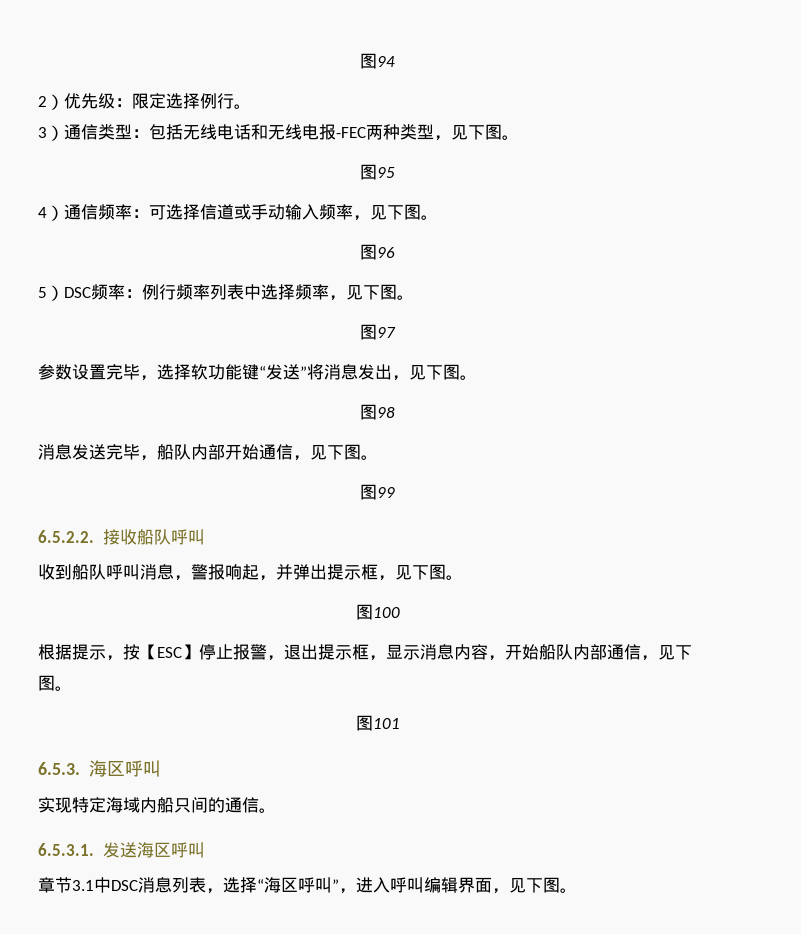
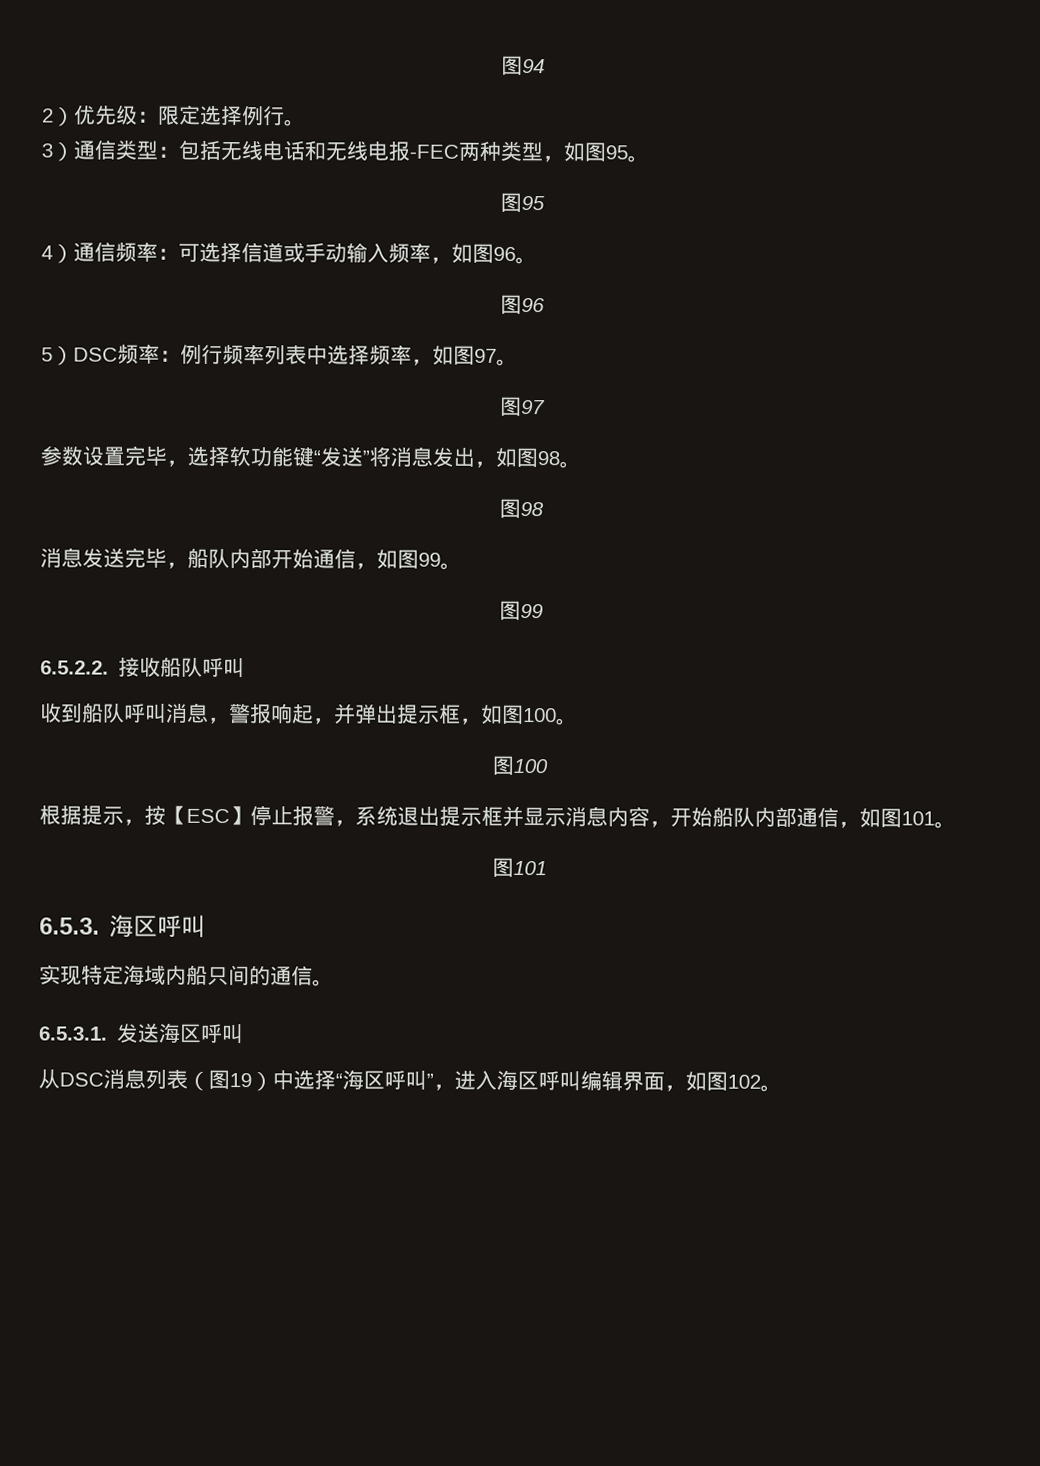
- 3）通信类型：包括无线电话和无线电报-FEC两种类型，见下图。
+ 3）通信类型：包括无线电话和无线电报-FEC两种类型，如图95。
- 4）通信频率：可选择信道或手动输入频率，见下图。
+ 4）通信频率：可选择信道或手动输入频率，如图96。
- 5）DSC频率：例行频率列表中选择频率，见下图。
+ 5）DSC频率：例行频率列表中选择频率，如图97。
- 参数设置完毕，选择软功能键“发送”将消息发出，见下图。
+ 参数设置完毕，选择软功能键“发送”将消息发出，如图98。
- 消息发送完毕，船队内部开始通信，见下图。
+ 消息发送完毕，船队内部开始通信，如图99。
- 收到船队呼叫消息，警报响起，并弹出提示框，见下图。
+ 收到船队呼叫消息，警报响起，并弹出提示框，如图100。
- 根据提示，按【ESC】停止报警，退出提示框，显示消息内容，开始船队内部通信，见下图。
+ 根据提示，按【ESC】停止报警，系统退出提示框并显示消息内容，开始船队内部通信，如图101。
- 章节3.1中DSC消息列表，选择“海区呼叫”，进入呼叫编辑界面，见下图。
+ 从DSC消息列表（图19）中选择“海区呼叫”，进入海区呼叫编辑界面，如图102。

